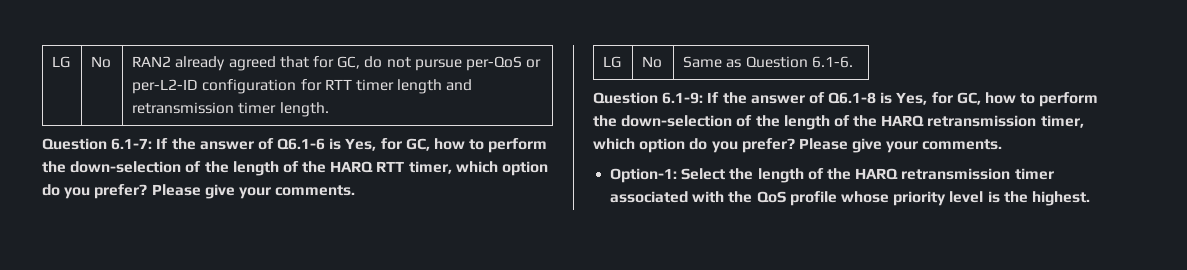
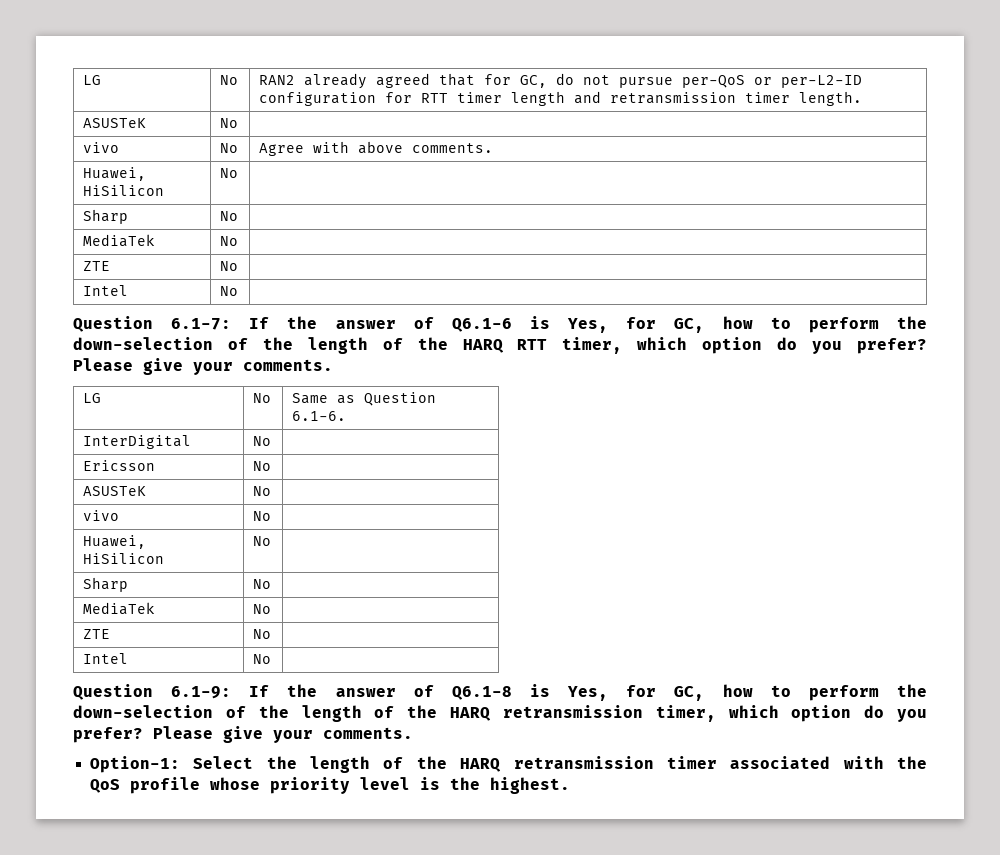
  LG | No | RAN2 already agreed that for GC, do not pursue per-QoS or per-L2-ID configuration for RTT timer length and retransmission timer length.
+ ASUSTeK | No |
+ vivo | No | Agree with above comments.
+ Huawei, HiSilicon | No |
+ Sharp | No |
+ MediaTek | No |
+ ZTE | No |
+ Intel | No |
+ InterDigital | No |
+ Ericsson | No |
+ ASUSTeK | No |
+ vivo | No |
+ Huawei, HiSilicon | No |
+ Sharp | No |
+ MediaTek | No |
+ ZTE | No |
+ Intel | No |

